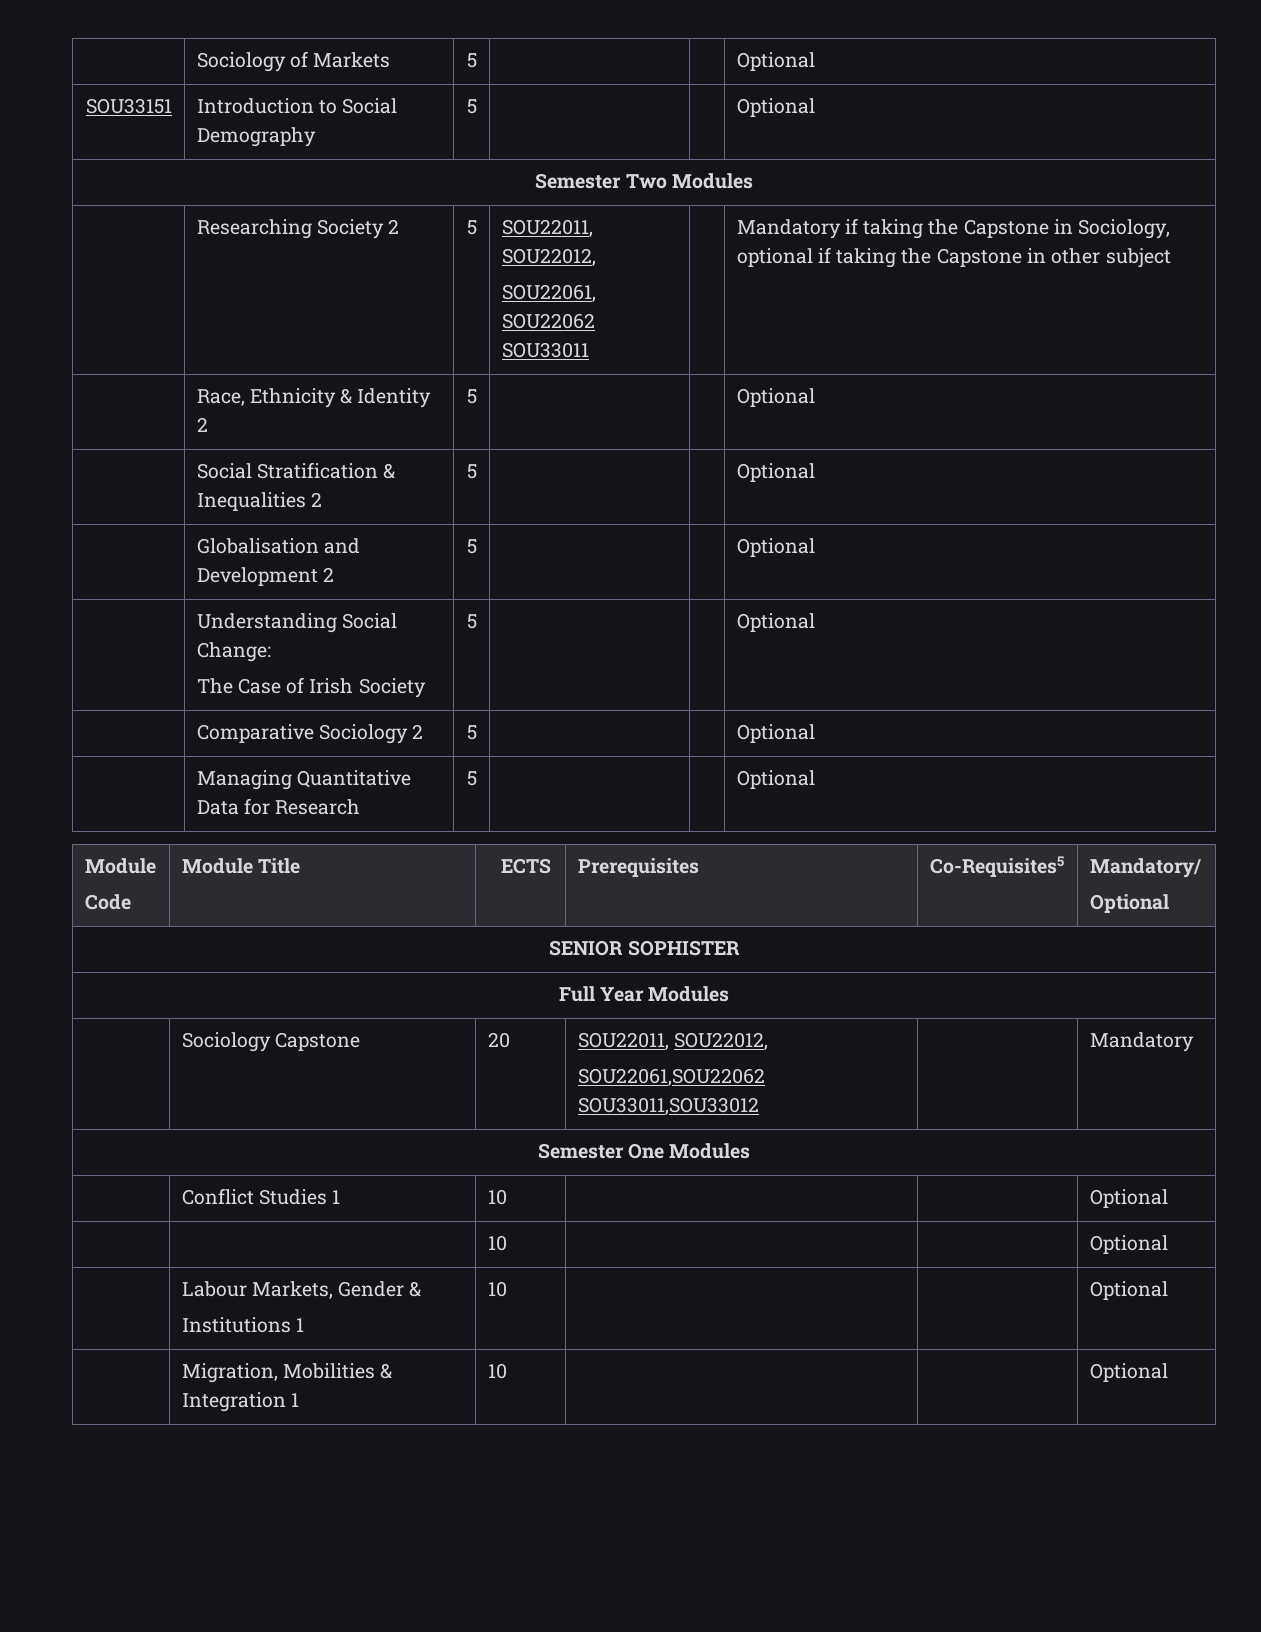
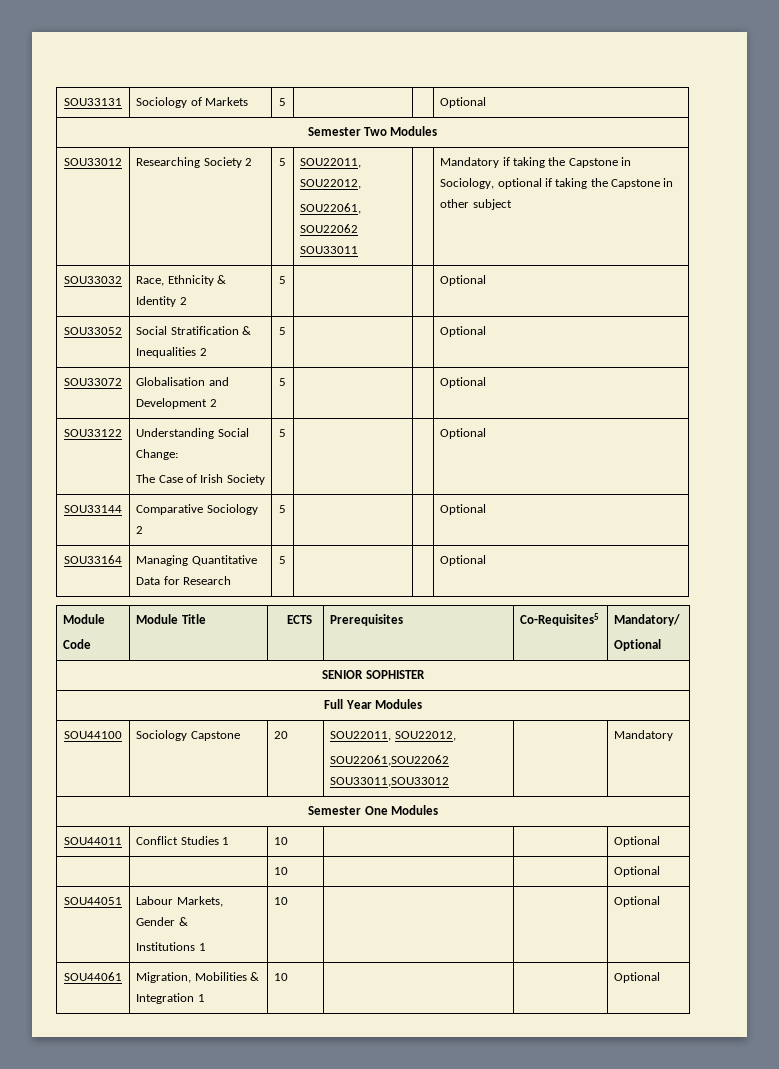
- | Sociology of Markets | 5 | | | Optional
+ SOU33131 | Sociology of Markets | 5 | | | Optional
- SOU33151 | Introduction to Social Demography | 5 | | | Optional
- | Researching Society 2 | 5 | SOU22011, SOU22012,
+ SOU33012 | Researching Society 2 | 5 | SOU22011, SOU22012,
- | Race, Ethnicity & Identity 2 | 5 | | | Optional
+ SOU33032 | Race, Ethnicity & Identity 2 | 5 | | | Optional
- | Social Stratification & Inequalities 2 | 5 | | | Optional
+ SOU33052 | Social Stratification & Inequalities 2 | 5 | | | Optional
- | Globalisation and Development 2 | 5 | | | Optional
+ SOU33072 | Globalisation and Development 2 | 5 | | | Optional
- | Understanding Social Change:
+ SOU33122 | Understanding Social Change:
- | Comparative Sociology 2 | 5 | | | Optional
+ SOU33144 | Comparative Sociology 2 | 5 | | | Optional
- | Managing Quantitative Data for Research | 5 | | | Optional
+ SOU33164 | Managing Quantitative Data for Research | 5 | | | Optional
- | Sociology Capstone | 20 | SOU22011, SOU22012,
+ SOU44100 | Sociology Capstone | 20 | SOU22011, SOU22012,
- | Conflict Studies 1 | 10 | | | Optional
+ SOU44011 | Conflict Studies 1 | 10 | | | Optional
- | Labour Markets, Gender &
+ SOU44051 | Labour Markets, Gender &
- | Migration, Mobilities & Integration 1 | 10 | | | Optional
+ SOU44061 | Migration, Mobilities & Integration 1 | 10 | | | Optional

